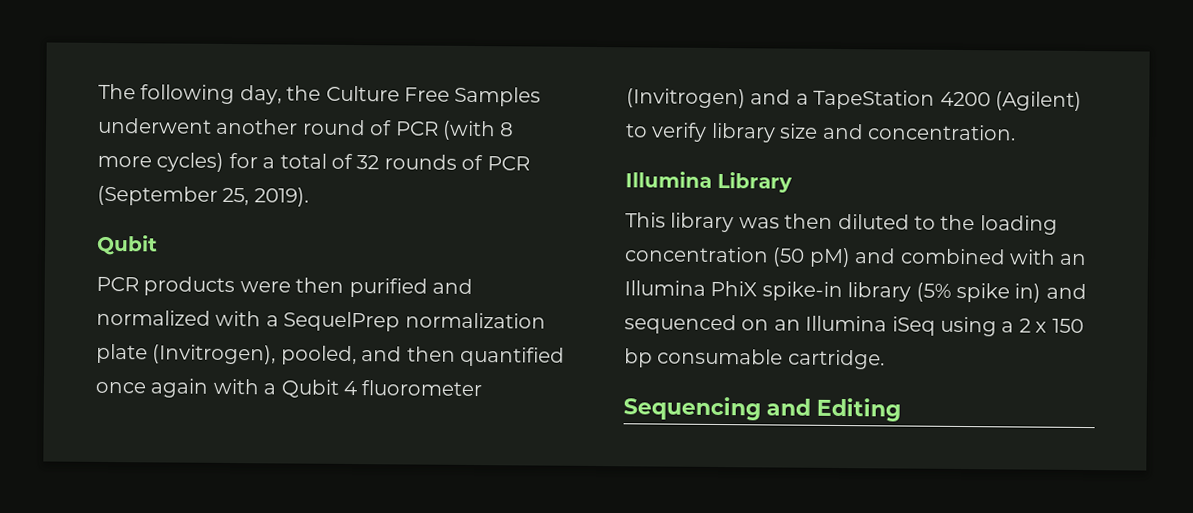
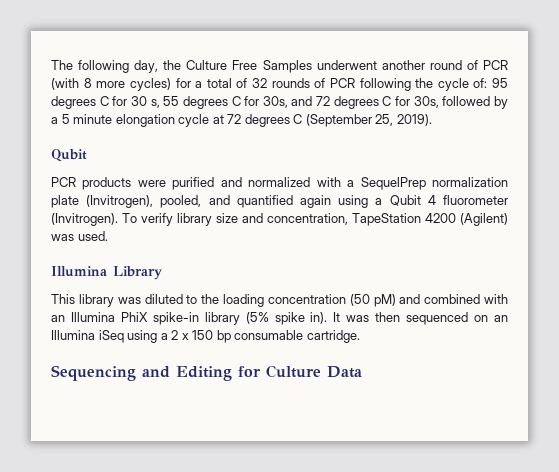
- The following day, the Culture Free Samples underwent another round of PCR (with 8 more cycles) for a total of 32 rounds of PCR (September 25, 2019).
+ The following day, the Culture Free Samples underwent another round of PCR (with 8 more cycles) for a total of 32 rounds of PCR following the cycle of: 95 degrees C for 30 s, 55 degrees C for 30s, and 72 degrees C for 30s, followed by a 5 minute elongation cycle at 72 degrees C (September 25, 2019).
- PCR products were then purified and normalized with a SequelPrep normalization plate (Invitrogen), pooled, and then quantified once again with a Qubit 4 fluorometer (Invitrogen) and a TapeStation 4200 (Agilent) to verify library size and concentration.
+ PCR products were purified and normalized with a SequelPrep normalization plate (Invitrogen), pooled, and quantified again using a Qubit 4 fluorometer (Invitrogen). To verify library size and concentration, TapeStation 4200 (Agilent) was used.
- This library was then diluted to the loading concentration (50 pM) and combined with an Illumina PhiX spike-in library (5% spike in) and sequenced on an Illumina iSeq using a 2 x 150 bp consumable cartridge.
+ This library was diluted to the loading concentration (50 pM) and combined with an Illumina PhiX spike-in library (5% spike in). It was then sequenced on an Illumina iSeq using a 2 x 150 bp consumable cartridge.
- Sequencing and Editing
+ Sequencing and Editing for Culture Data

